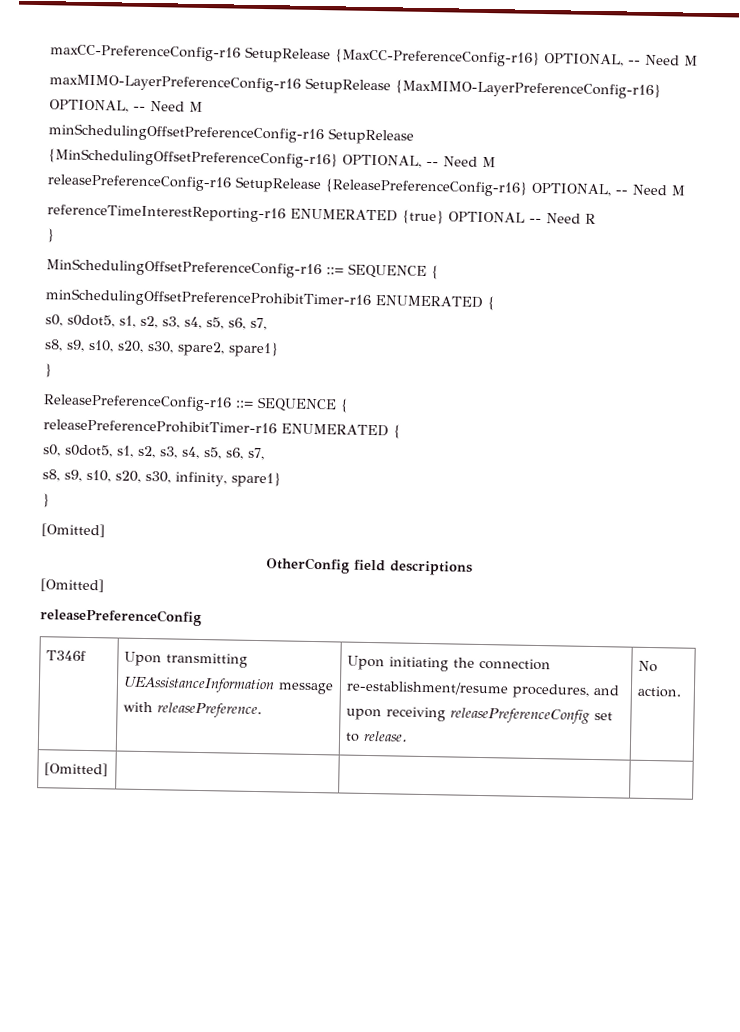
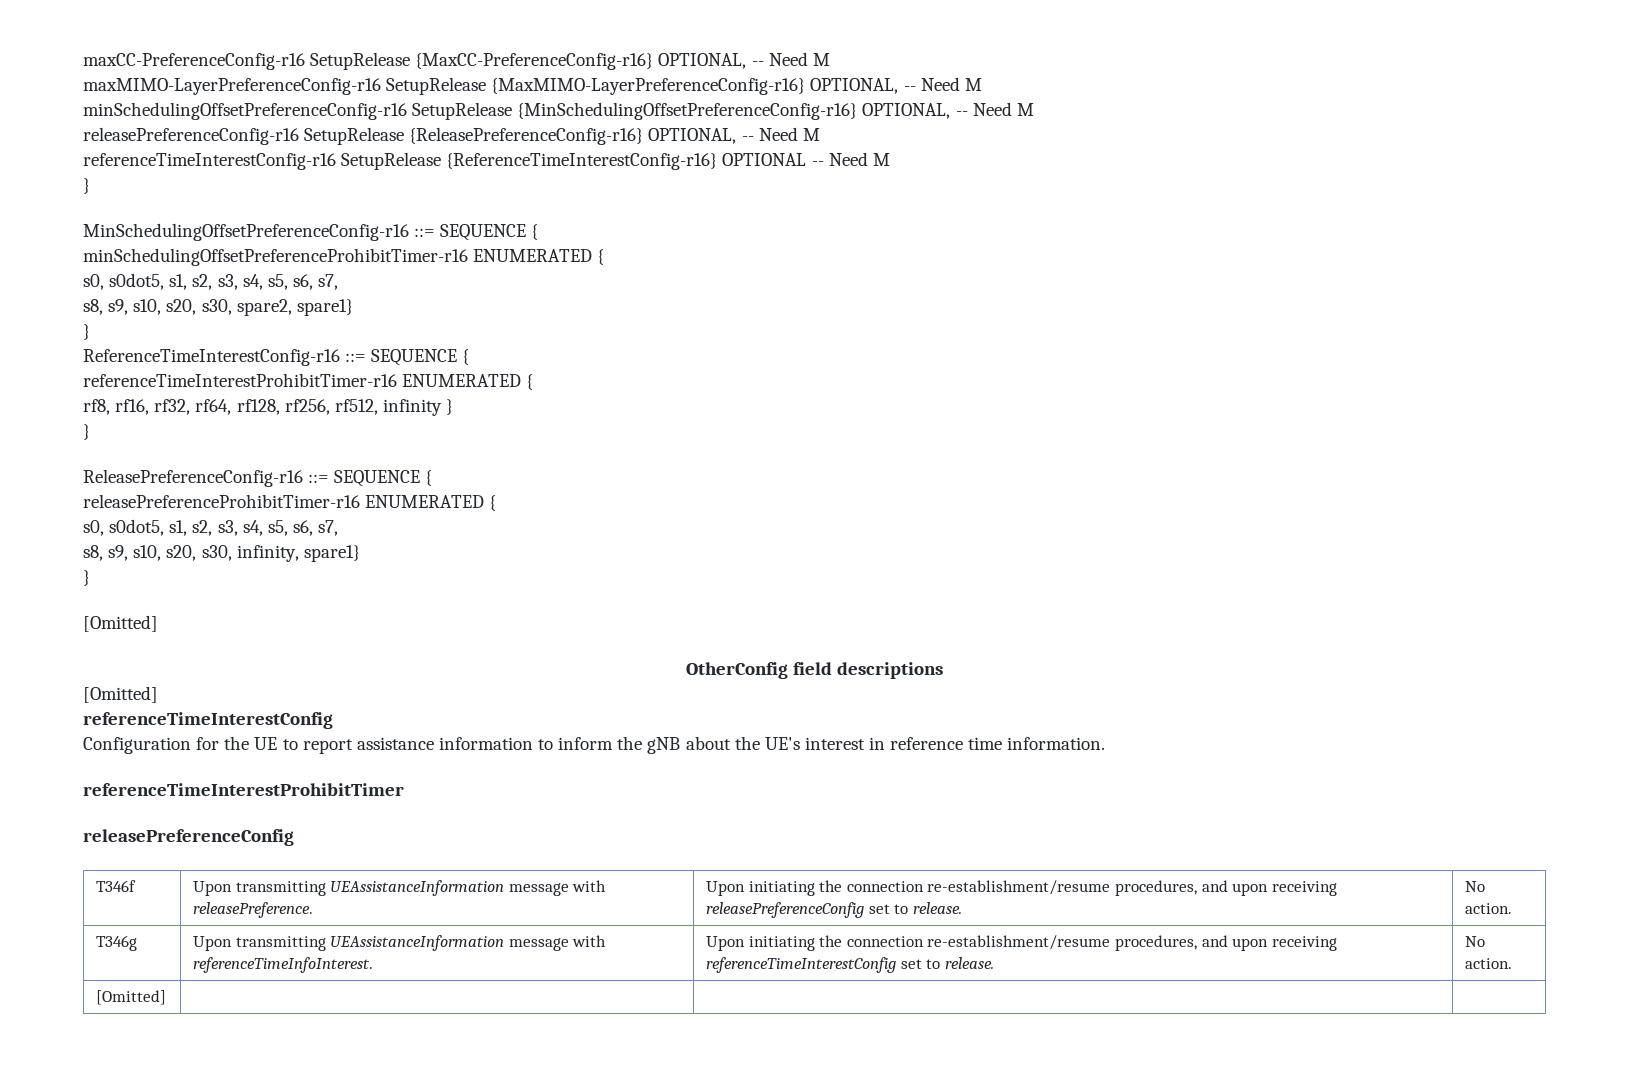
- referenceTimeInterestReporting-r16 ENUMERATED {true} OPTIONAL -- Need R
+ referenceTimeInterestConfig-r16 SetupRelease {ReferenceTimeInterestConfig-r16} OPTIONAL -- Need M
+ ReferenceTimeInterestConfig-r16 ::= SEQUENCE {
+ referenceTimeInterestProhibitTimer-r16 ENUMERATED {
+ rf8, rf16, rf32, rf64, rf128, rf256, rf512, infinity }
+ }
  OtherConfig field descriptions
  [Omitted]
+ referenceTimeInterestConfig
+ Configuration for the UE to report assistance information to inform the gNB about the UE's interest in reference time information.
+ referenceTimeInterestProhibitTimer
+ T346g | Upon transmitting UEAssistanceInformation message with referenceTimeInfoInterest. | Upon initiating the connection re-establishment/resume procedures, and upon receiving referenceTimeInterestConfig set to release. | No action.

